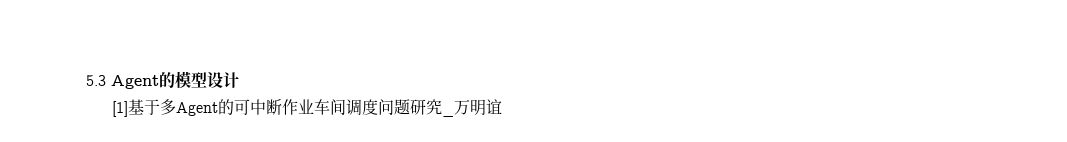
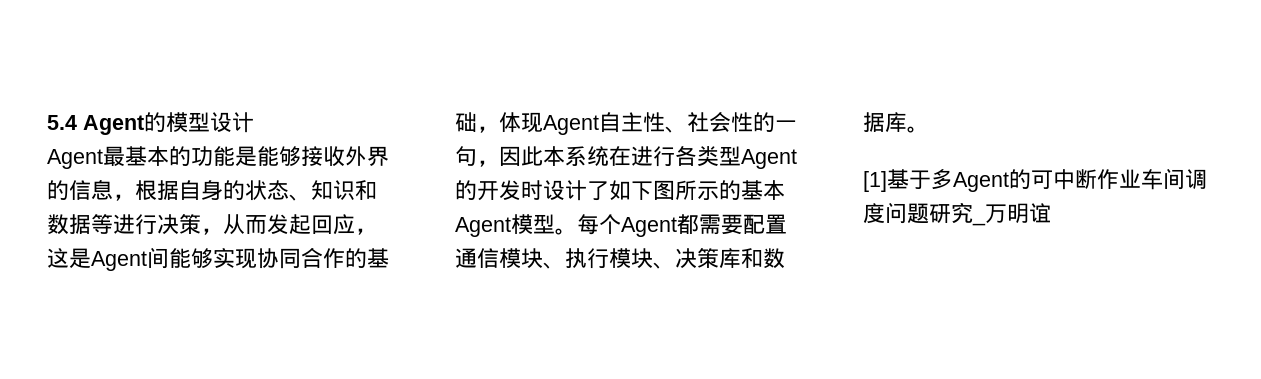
- 5.3 Agent的模型设计
+ 5.4 Agent的模型设计
+ Agent最基本的功能是能够接收外界的信息，根据自身的状态、知识和数据等进行决策，从而发起回应，这是Agent间能够实现协同合作的基础，体现Agent自主性、社会性的一句，因此本系统在进行各类型Agent的开发时设计了如下图所示的基本Agent模型。每个Agent都需要配置通信模块、执行模块、决策库和数据库。

